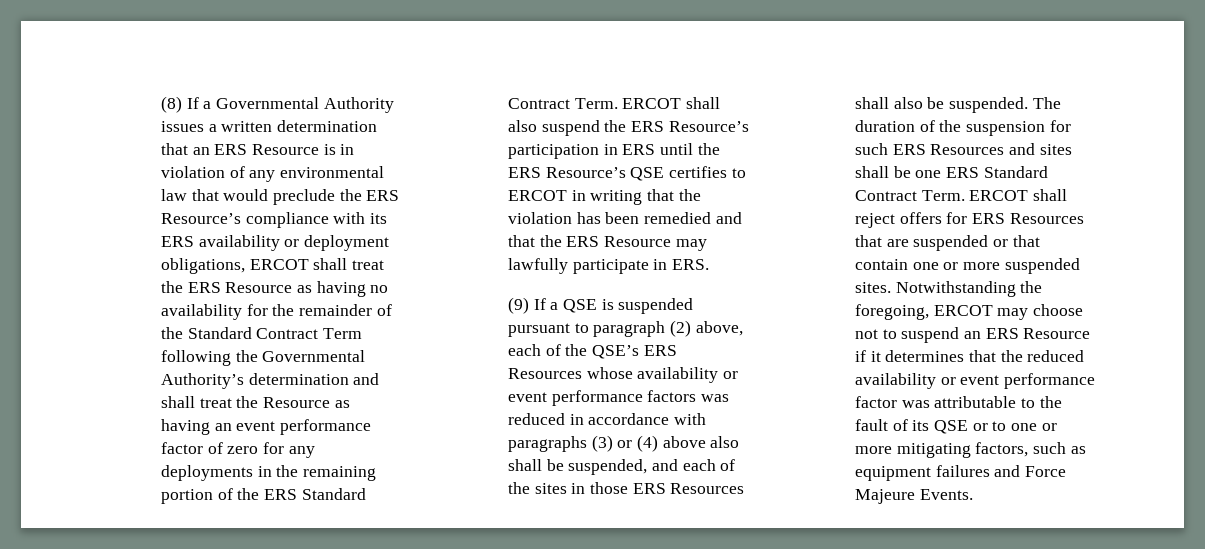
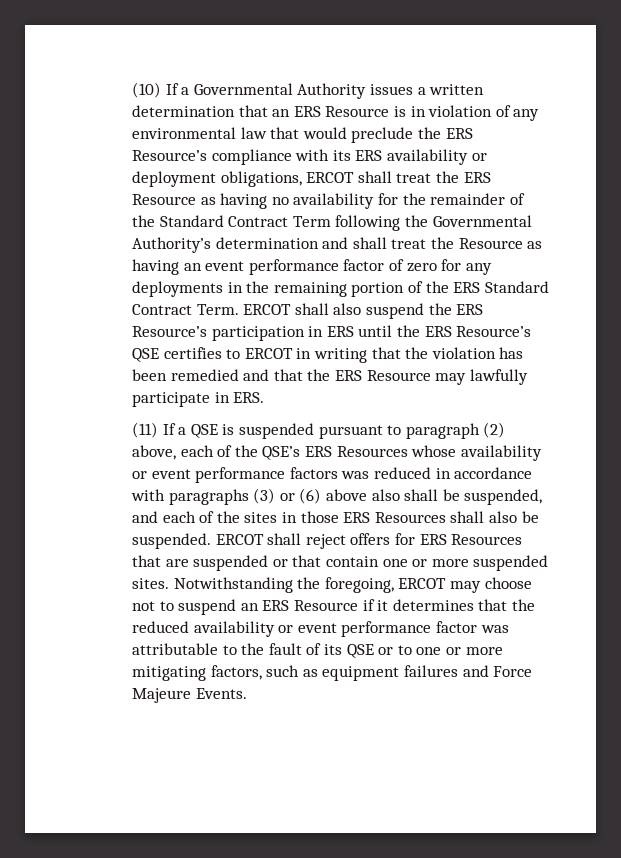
- (8) If a Governmental Authority issues a written determination that an ERS Resource is in violation of any environmental law that would preclude the ERS Resource’s compliance with its ERS availability or deployment obligations, ERCOT shall treat the ERS Resource as having no availability for the remainder of the Standard Contract Term following the Governmental Authority’s determination and shall treat the Resource as having an event performance factor of zero for any deployments in the remaining portion of the ERS Standard Contract Term.
+ (10) If a Governmental Authority issues a written determination that an ERS Resource is in violation of any environmental law that would preclude the ERS Resource’s compliance with its ERS availability or deployment obligations, ERCOT shall treat the ERS Resource as having no availability for the remainder of the Standard Contract Term following the Governmental Authority’s determination and shall treat the Resource as having an event performance factor of zero for any deployments in the remaining portion of the ERS Standard Contract Term.
- (9) If a QSE is suspended pursuant to paragraph (2) above, each of the QSE’s ERS Resources whose availability or event performance factors was reduced in accordance with paragraphs (3) or (4) above also shall be suspended, and each of the sites in those ERS Resources shall also be suspended.
+ (11) If a QSE is suspended pursuant to paragraph (2) above, each of the QSE’s ERS Resources whose availability or event performance factors was reduced in accordance with paragraphs (3) or (6) above also shall be suspended, and each of the sites in those ERS Resources shall also be suspended.
- The duration of the suspension for such ERS Resources and sites shall be one ERS Standard Contract Term.

